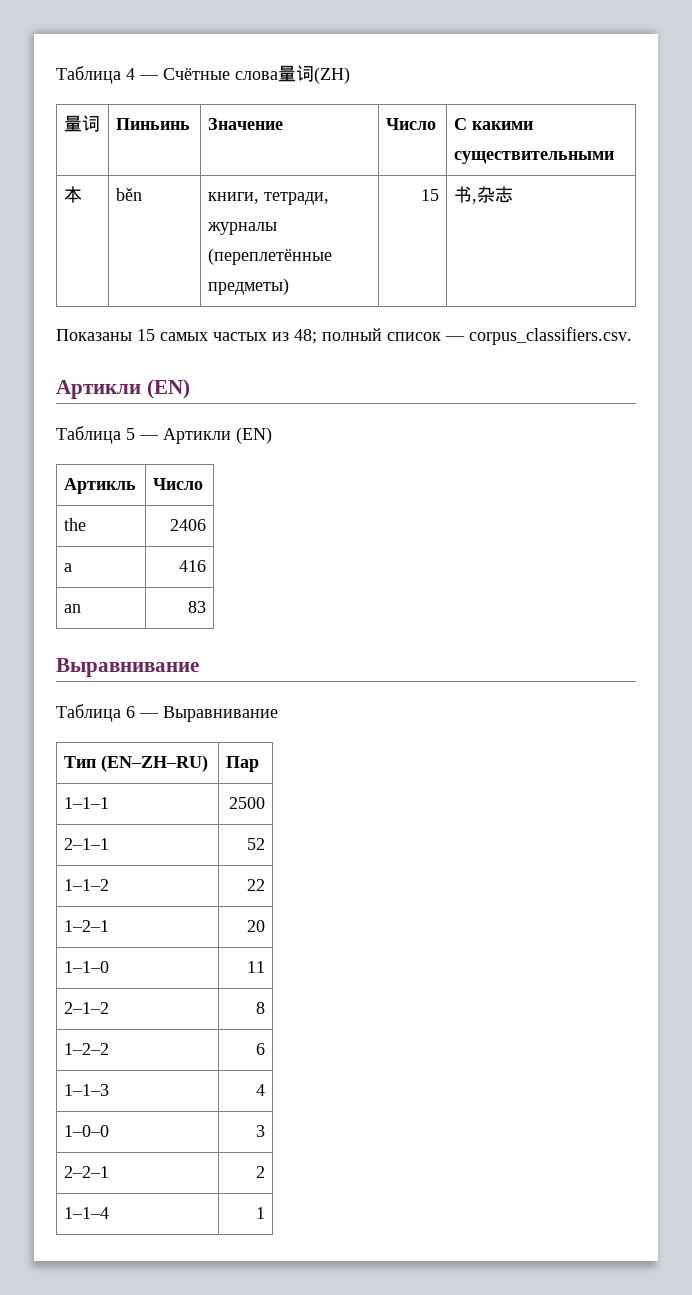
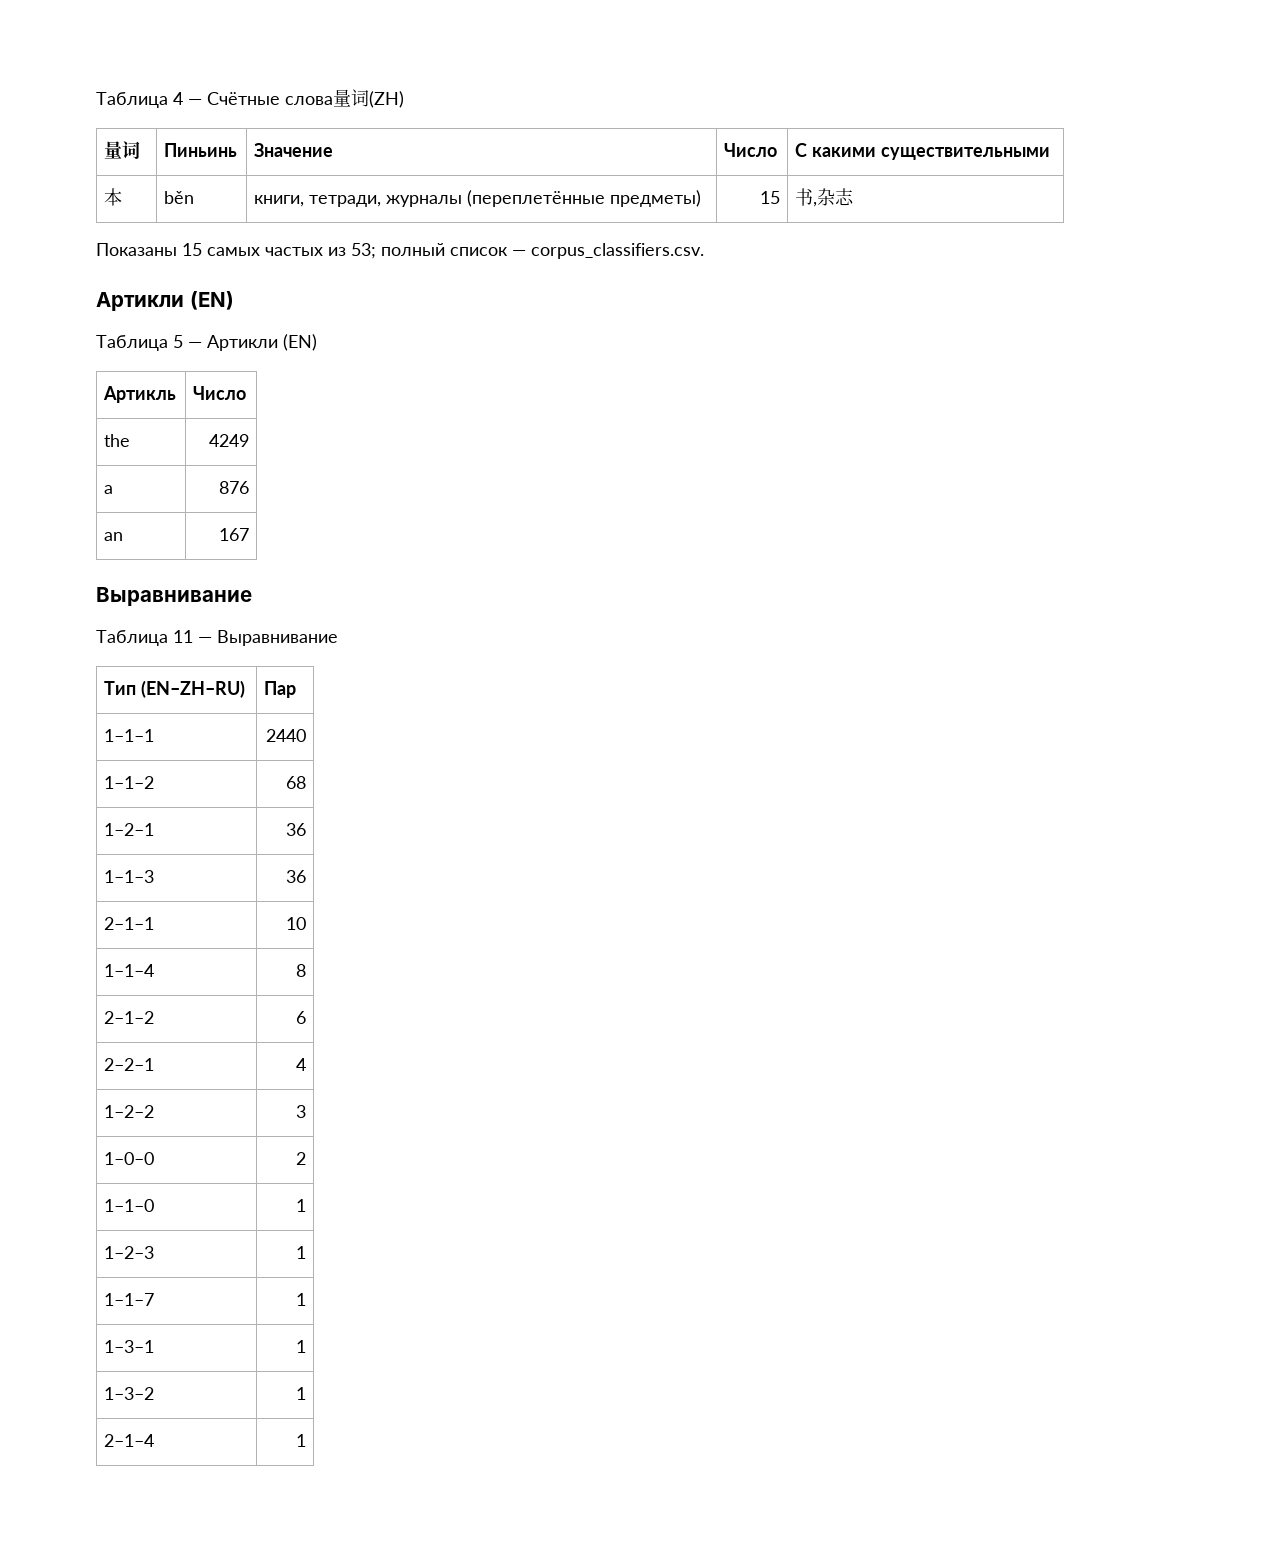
- Показаны 15 самых частых из 48; полный список — corpus_classifiers.csv.
+ Показаны 15 самых частых из 53; полный список — corpus_classifiers.csv.
- the | 2406
+ the | 4249
- a | 416
+ a | 876
- an | 83
+ an | 167
- Таблица 6 — Выравнивание
+ Таблица 11 — Выравнивание
- 1–1–1 | 2500
- 2–1–1 | 52
- 1–1–2 | 22
- 1–2–1 | 20
- 1–1–0 | 11
- 2–1–2 | 8
- 1–2–2 | 6
- 1–1–3 | 4
- 1–0–0 | 3
- 2–2–1 | 2
- 1–1–4 | 1
+ 1–1–1 | 2440
+ 1–1–2 | 68
+ 1–2–1 | 36
+ 1–1–3 | 36
+ 2–1–1 | 10
+ 1–1–4 | 8
+ 2–1–2 | 6
+ 2–2–1 | 4
+ 1–2–2 | 3
+ 1–0–0 | 2
+ 1–1–0 | 1
+ 1–2–3 | 1
+ 1–1–7 | 1
+ 1–3–1 | 1
+ 1–3–2 | 1
+ 2–1–4 | 1

